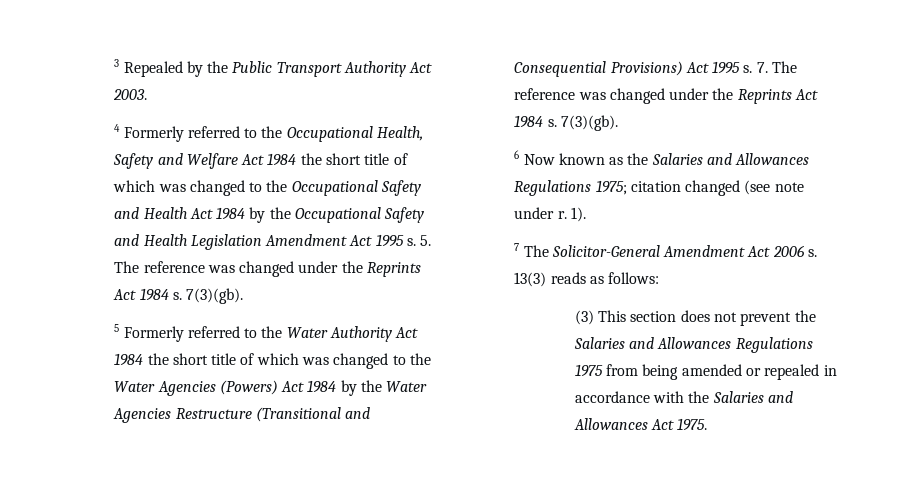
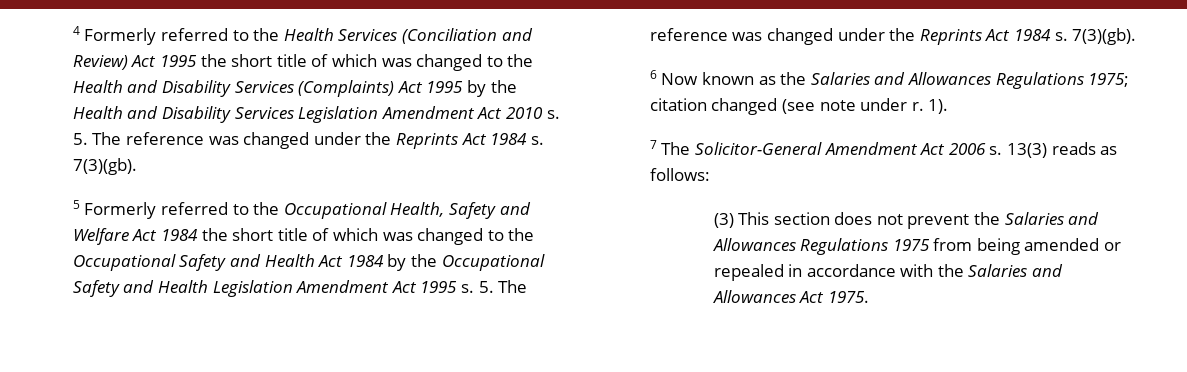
- 3 Repealed by the Public Transport Authority Act 2003.
- 4 Formerly referred to the Occupational Health, Safety and Welfare Act 1984 the short title of which was changed to the Occupational Safety and Health Act 1984 by the Occupational Safety and Health Legislation Amendment Act 1995 s.
+ 4 Formerly referred to the Health Services (Conciliation and Review) Act 1995 the short title of which was changed to the Health and Disability Services (Complaints) Act 1995 by the Health and Disability Services Legislation Amendment Act 2010 s. 5. The reference was changed under the Reprints Act 1984 s. 7(3)(gb).
+ 5 Formerly referred to the Occupational Health, Safety and Welfare Act 1984 the short title of which was changed to the Occupational Safety and Health Act 1984 by the Occupational Safety and Health Legislation Amendment Act 1995 s.
- 5 Formerly referred to the Water Authority Act 1984 the short title of which was changed to the Water Agencies (Powers) Act 1984 by the Water Agencies Restructure (Transitional and Consequential Provisions) Act 1995 s. 7. The reference was changed under the Reprints Act 1984 s. 7(3)(gb).

